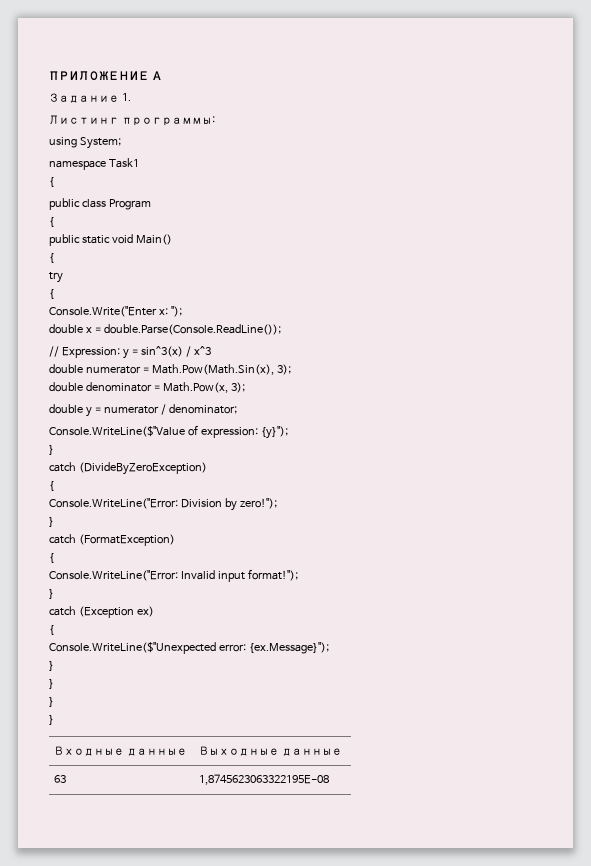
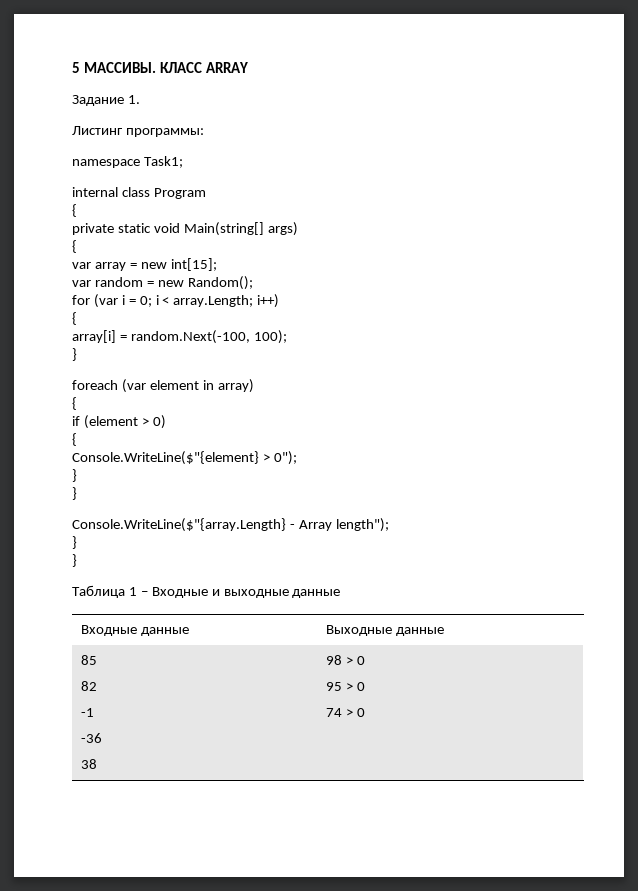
- ПРИЛОЖЕНИЕ А
+ 5 МАССИВЫ. КЛАСС ARRAY
- using System;
- namespace Task1
- {
- public class Program
+ namespace Task1;
+ internal class Program
- public static void Main()
+ private static void Main(string[] args)
  {
- try
+ var array = new int[15];
+ var random = new Random();
+ for (var i = 0; i < array.Length; i++)
  {
- Console.Write("Enter x: ");
- double x = double.Parse(Console.ReadLine());
- // Expression: y = sin^3(x) / x^3
- double numerator = Math.Pow(Math.Sin(x), 3);
- double denominator = Math.Pow(x, 3);
- double y = numerator / denominator;
- Console.WriteLine($"Value of expression: {y}");
+ array[i] = random.Next(-100, 100);
  }
- catch (DivideByZeroException)
+ foreach (var element in array)
  {
- Console.WriteLine("Error: Division by zero!");
- }
- catch (FormatException)
+ if (element > 0)
  {
- Console.WriteLine("Error: Invalid input format!");
- }
- catch (Exception ex)
- {
- Console.WriteLine($"Unexpected error: {ex.Message}");
+ Console.WriteLine($"{element} > 0");
  }
  }
+ Console.WriteLine($"{array.Length} - Array length");
  }
  }
+ Таблица 1 – Входные и выходные данные
  Входные данные | Выходные данные
- 63 | 1,8745623063322195E-08
+ 85
+ 82
+ -1
+ -36
+ 38 | 98 > 0
+ 95 > 0
+ 74 > 0

